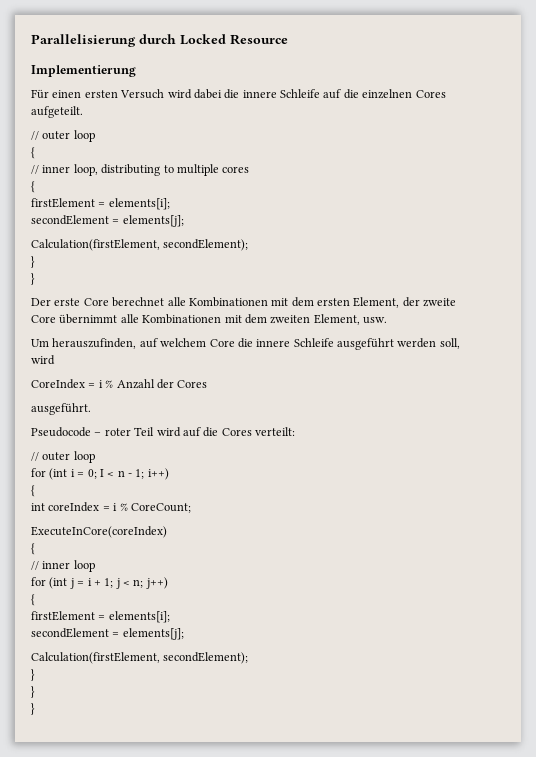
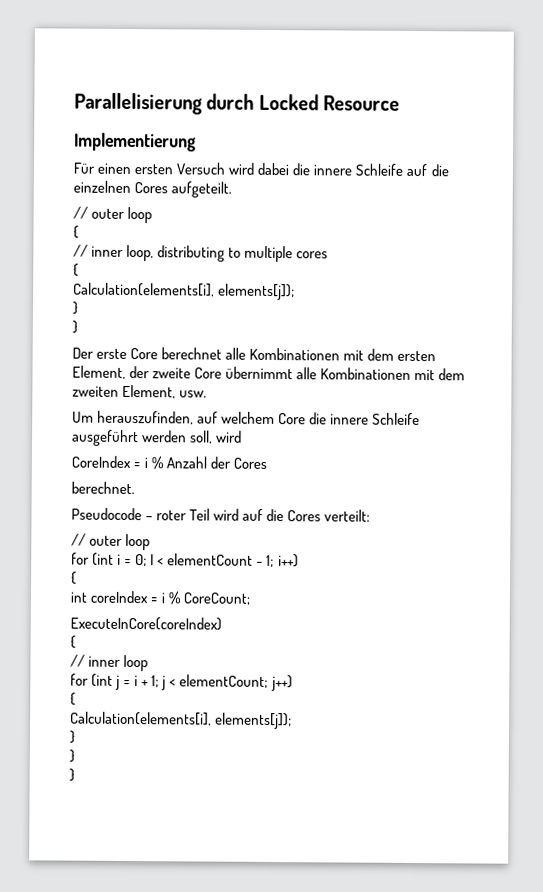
  // inner loop, distributing to multiple cores
  {
- firstElement = elements[i];
- secondElement = elements[j];
- Calculation(firstElement, secondElement);
+ Calculation(elements[i], elements[j]);
- ausgeführt.
+ berechnet.
- for (int i = 0; I < n - 1; i++)
+ for (int i = 0; I < elementCount - 1; i++)
- for (int j = i + 1; j < n; j++)
+ for (int j = i + 1; j < elementCount; j++)
  {
- firstElement = elements[i];
- secondElement = elements[j];
- Calculation(firstElement, secondElement);
+ Calculation(elements[i], elements[j]);

